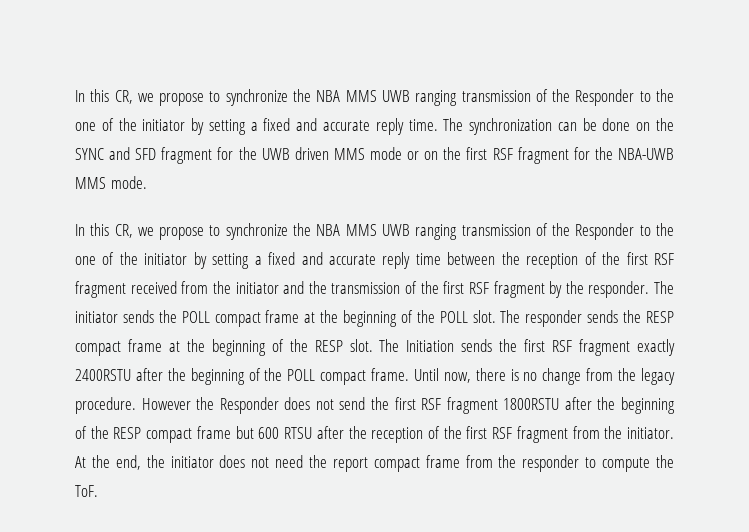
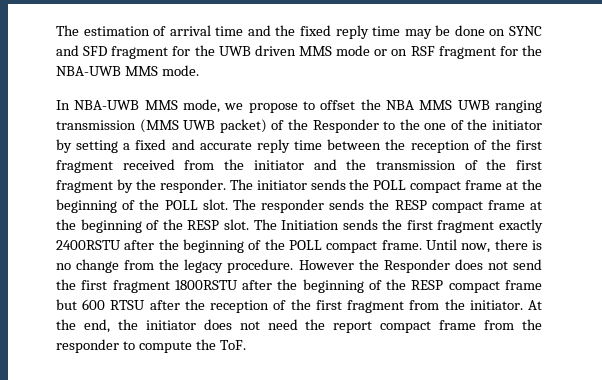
- In this CR, we propose to synchronize the NBA MMS UWB ranging transmission of the Responder to the one of the initiator by setting a fixed and accurate reply time. The synchronization can be done on the SYNC and SFD fragment for the UWB driven MMS mode or on the first RSF fragment for the NBA-UWB MMS mode.
+ The estimation of arrival time and the fixed reply time may be done on SYNC and SFD fragment for the UWB driven MMS mode or on RSF fragment for the NBA-UWB MMS mode.
- In this CR, we propose to synchronize the NBA MMS UWB ranging transmission of the Responder to the one of the initiator by setting a fixed and accurate reply time between the reception of the first RSF fragment received from the initiator and the transmission of the first RSF fragment by the responder.
+ In NBA-UWB MMS mode, we propose to offset the NBA MMS UWB ranging transmission (MMS UWB packet) of the Responder to the one of the initiator by setting a fixed and accurate reply time between the reception of the first fragment received from the initiator and the transmission of the first fragment by the responder.
- The Initiation sends the first RSF fragment exactly 2400RSTU after the beginning of the POLL compact frame.
+ The Initiation sends the first fragment exactly 2400RSTU after the beginning of the POLL compact frame.
- However the Responder does not send the first RSF fragment 1800RSTU after the beginning of the RESP compact frame but 600 RTSU after the reception of the first RSF fragment from the initiator.
+ However the Responder does not send the first fragment 1800RSTU after the beginning of the RESP compact frame but 600 RTSU after the reception of the first fragment from the initiator.

